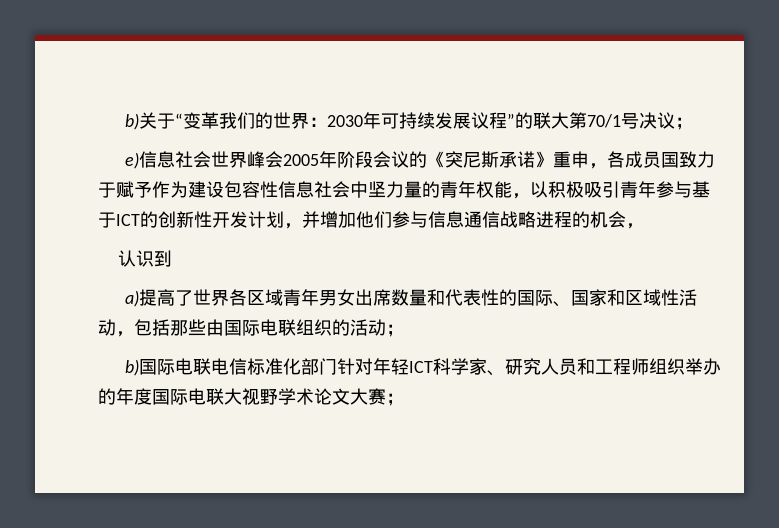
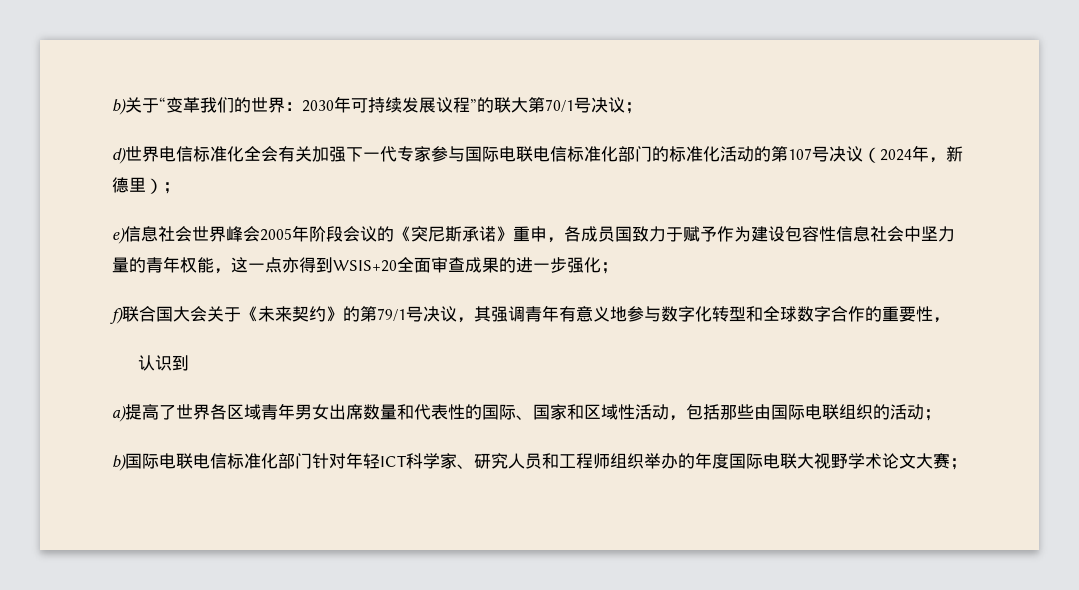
+ d)世界电信标准化全会有关加强下一代专家参与国际电联电信标准化部门的标准化活动的第107号决议（2024年，新德里）；
- e)信息社会世界峰会2005年阶段会议的《突尼斯承诺》重申，各成员国致力于赋予作为建设包容性信息社会中坚力量的青年权能，以积极吸引青年参与基于ICT的创新性开发计划，并增加他们参与信息通信战略进程的机会，
+ e)信息社会世界峰会2005年阶段会议的《突尼斯承诺》重申，各成员国致力于赋予作为建设包容性信息社会中坚力量的青年权能，这一点亦得到WSIS+20全面审查成果的进一步强化；
+ f)联合国大会关于《未来契约》的第79/1号决议，其强调青年有意义地参与数字化转型和全球数字合作的重要性，

